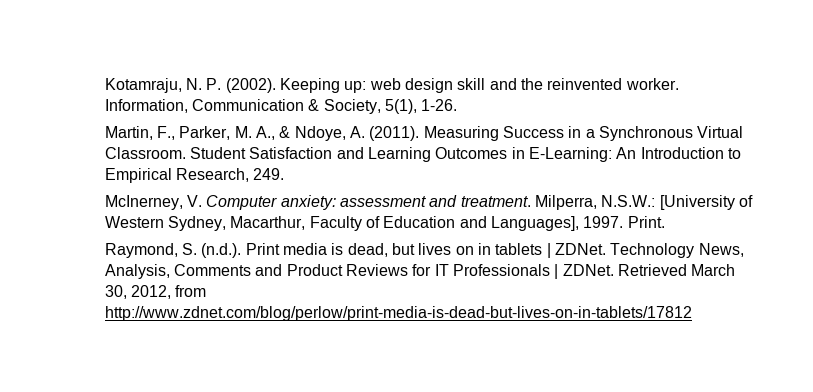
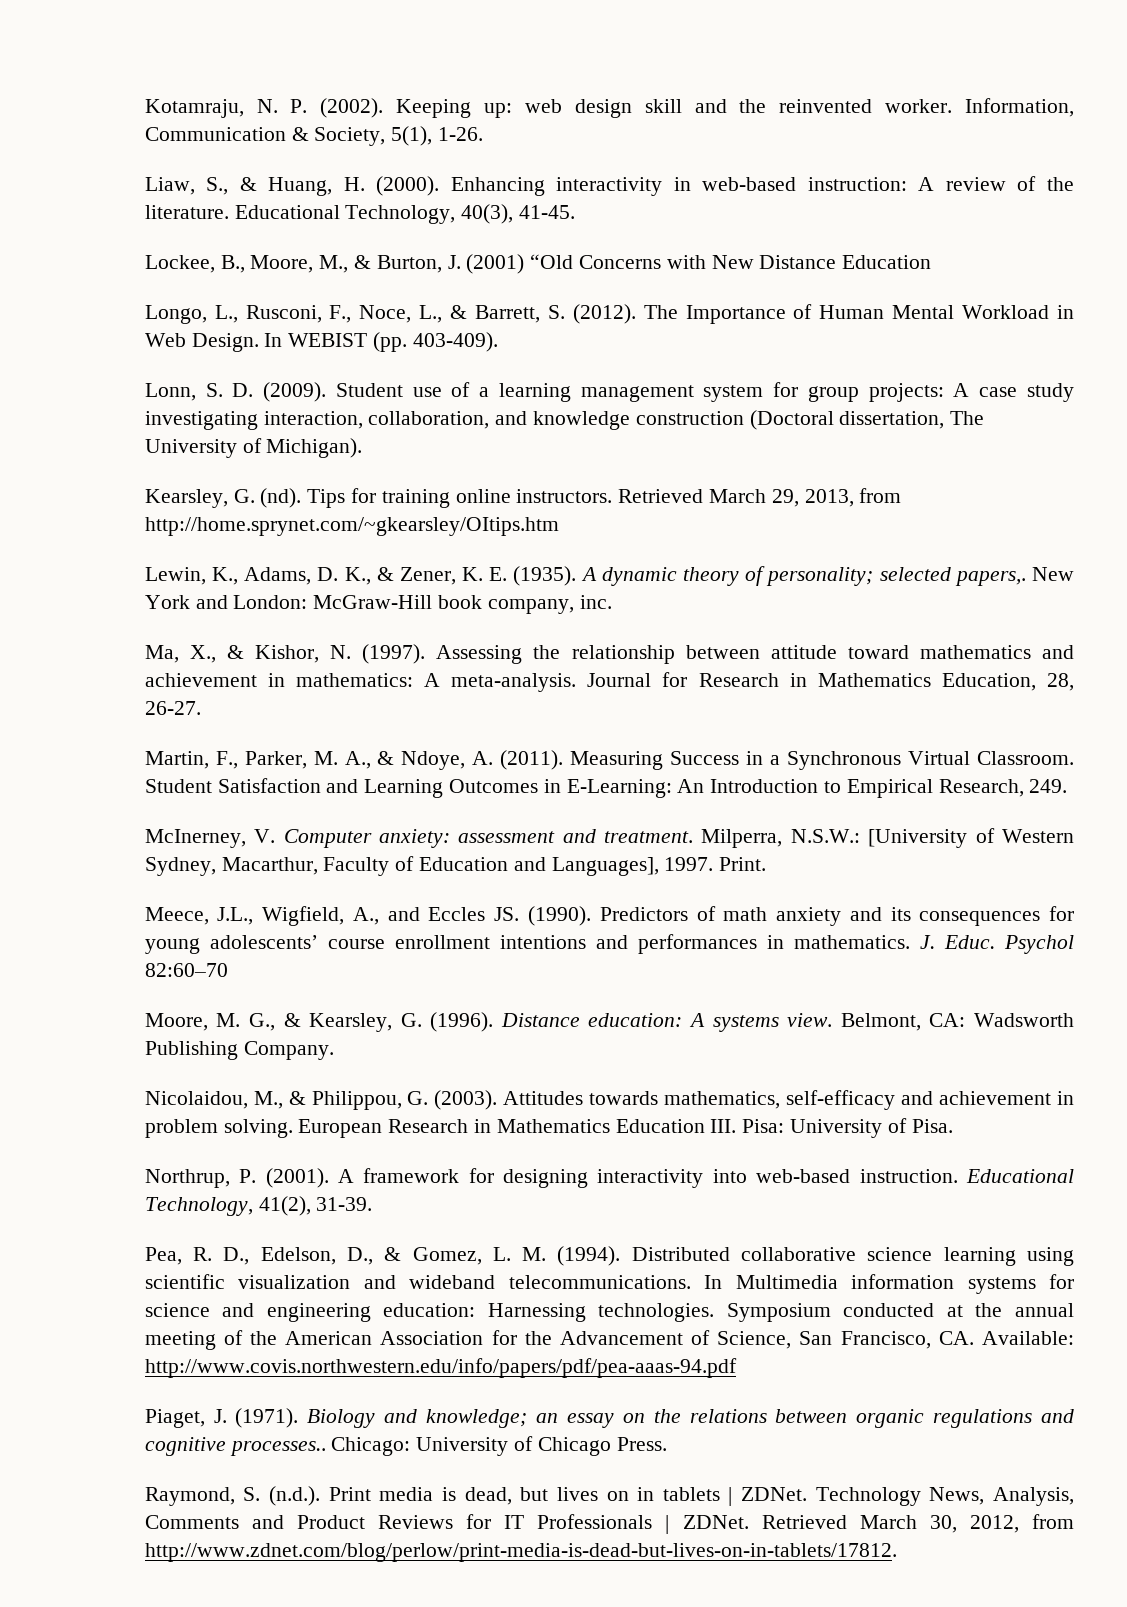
+ Liaw, S., & Huang, H. (2000). Enhancing interactivity in web-based instruction: A review of the literature. Educational Technology, 40(3), 41-45.
+ Lockee, B., Moore, M., & Burton, J. (2001) “Old Concerns with New Distance Education
+ Longo, L., Rusconi, F., Noce, L., & Barrett, S. (2012). The Importance of Human Mental Workload in Web Design. In WEBIST (pp. 403-409).
+ Lonn, S. D. (2009). Student use of a learning management system for group projects: A case study investigating interaction, collaboration, and knowledge construction (Doctoral dissertation, The University of Michigan).
+ Kearsley, G. (nd). Tips for training online instructors. Retrieved March 29, 2013, from http://home.sprynet.com/~gkearsley/OItips.htm
+ Lewin, K., Adams, D. K., & Zener, K. E. (1935). A dynamic theory of personality; selected papers,. New York and London: McGraw-Hill book company, inc.
+ Ma, X., & Kishor, N. (1997). Assessing the relationship between attitude toward mathematics and achievement in mathematics: A meta-analysis. Journal for Research in Mathematics Education, 28, 26-27.
+ Meece, J.L., Wigfield, A., and Eccles JS. (1990). Predictors of math anxiety and its consequences for young adolescents’ course enrollment intentions and performances in mathematics. J. Educ. Psychol 82:60–70
+ Moore, M. G., & Kearsley, G. (1996). Distance education: A systems view. Belmont, CA: Wadsworth Publishing Company.
+ Nicolaidou, M., & Philippou, G. (2003). Attitudes towards mathematics, self-efficacy and achievement in problem solving. European Research in Mathematics Education III. Pisa: University of Pisa.
+ Northrup, P. (2001). A framework for designing interactivity into web-based instruction. Educational Technology, 41(2), 31-39.
+ Pea, R. D., Edelson, D., & Gomez, L. M. (1994). Distributed collaborative science learning using scientific visualization and wideband telecommunications. In Multimedia information systems for science and engineering education: Harnessing technologies. Symposium conducted at the annual meeting of the American Association for the Advancement of Science, San Francisco, CA. Available: http://www.covis.northwestern.edu/info/papers/pdf/pea-aaas-94.pdf
+ Piaget, J. (1971). Biology and knowledge; an essay on the relations between organic regulations and cognitive processes.. Chicago: University of Chicago Press.
- Retrieved March 30, 2012, from http://www.zdnet.com/blog/perlow/print-media-is-dead-but-lives-on-in-tablets/17812
+ Retrieved March 30, 2012, from http://www.zdnet.com/blog/perlow/print-media-is-dead-but-lives-on-in-tablets/17812.

